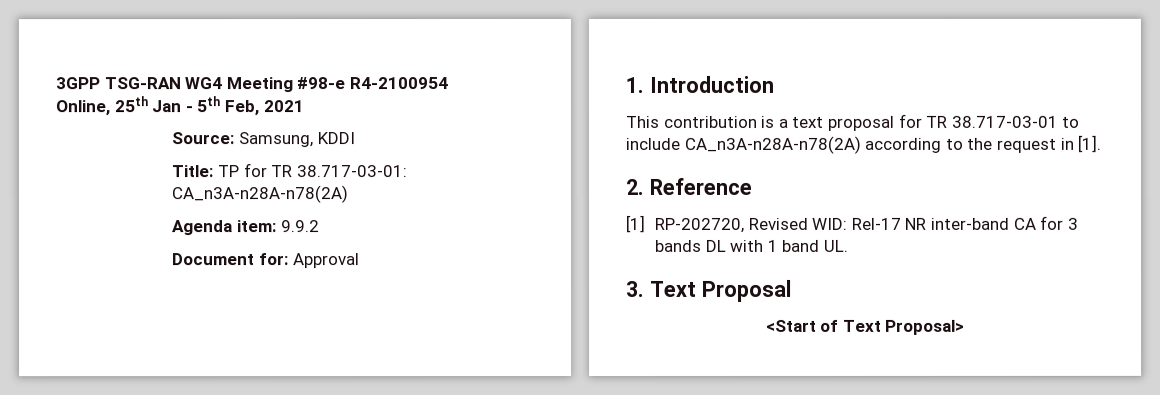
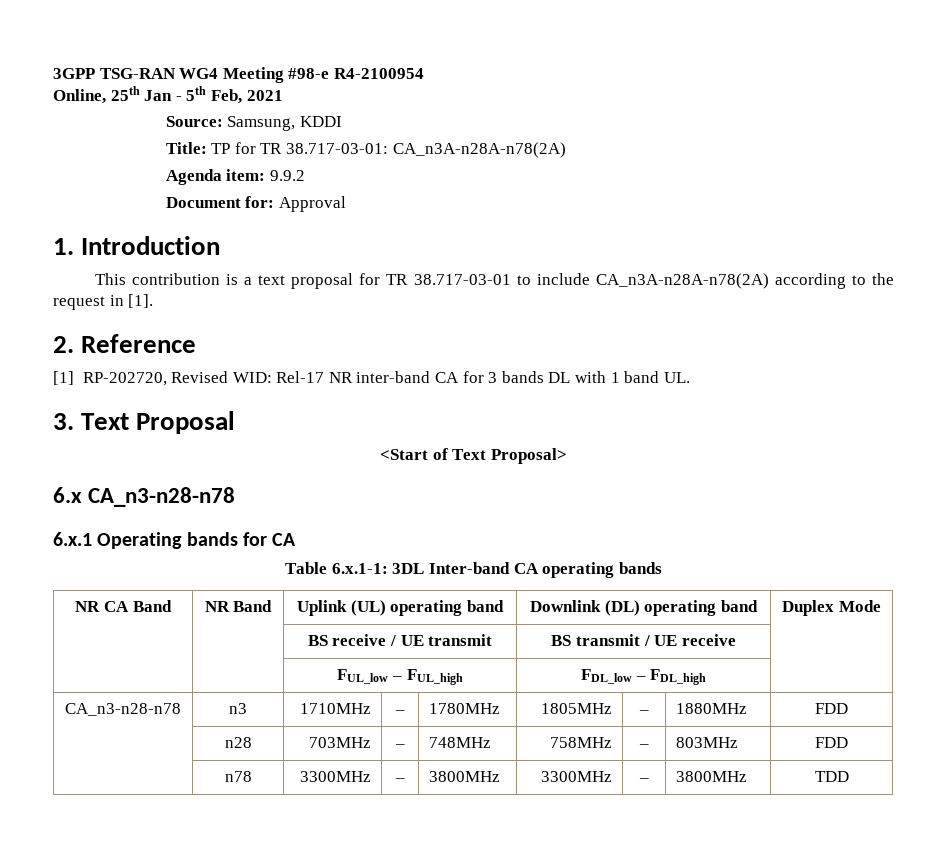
+ 6.x CA_n3-n28-n78
+ 6.x.1 Operating bands for CA
+ Table 6.x.1-1: 3DL Inter-band CA operating bands
+ NR CA Band | NR Band | Uplink (UL) operating band | Downlink (DL) operating band | Duplex Mode
+ | | BS receive / UE transmit | BS transmit / UE receive |
+ | | FUL_low – FUL_high | FDL_low – FDL_high |
+ CA_n3-n28-n78 | n3 | 1710MHz | – | 1780MHz | 1805MHz | – | 1880MHz | FDD
+ | n28 | 703MHz | – | 748MHz | 758MHz | – | 803MHz | FDD
+ | n78 | 3300MHz | – | 3800MHz | 3300MHz | – | 3800MHz | TDD

